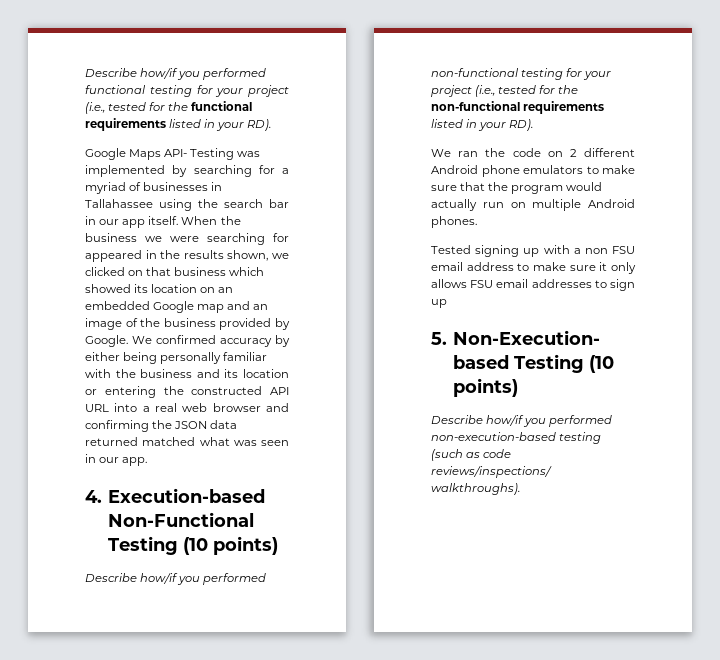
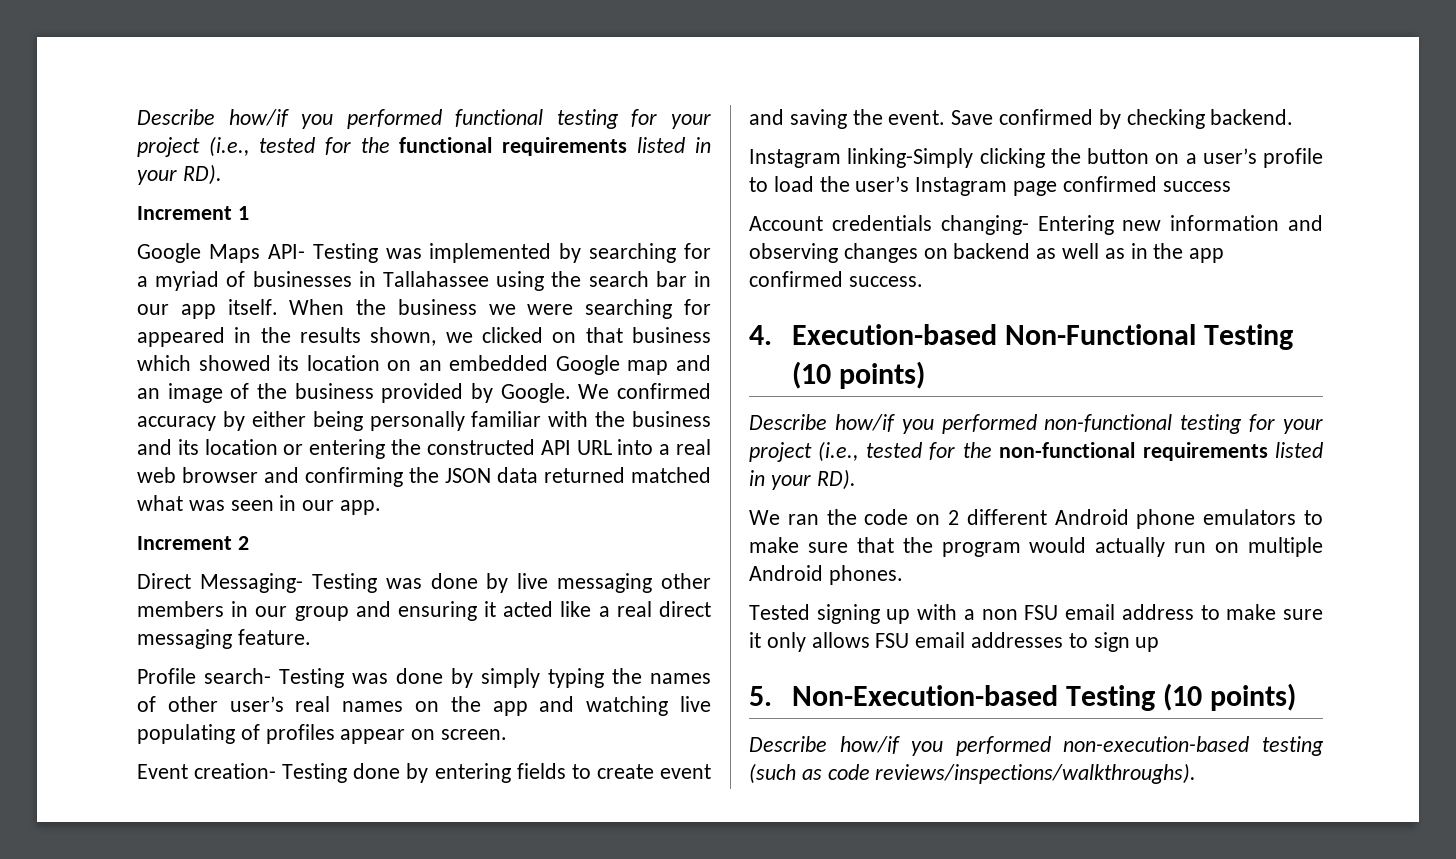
+ Increment 1
+ Increment 2
+ Direct Messaging- Testing was done by live messaging other members in our group and ensuring it acted like a real direct messaging feature.
+ Profile search- Testing was done by simply typing the names of other user’s real names on the app and watching live populating of profiles appear on screen.
+ Event creation- Testing done by entering fields to create event and saving the event. Save confirmed by checking backend.
+ Instagram linking-Simply clicking the button on a user’s profile to load the user’s Instagram page confirmed success
+ Account credentials changing- Entering new information and observing changes on backend as well as in the app confirmed success.

